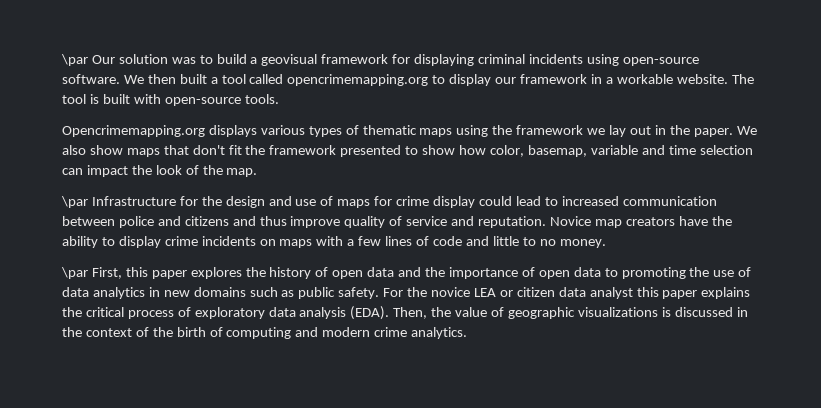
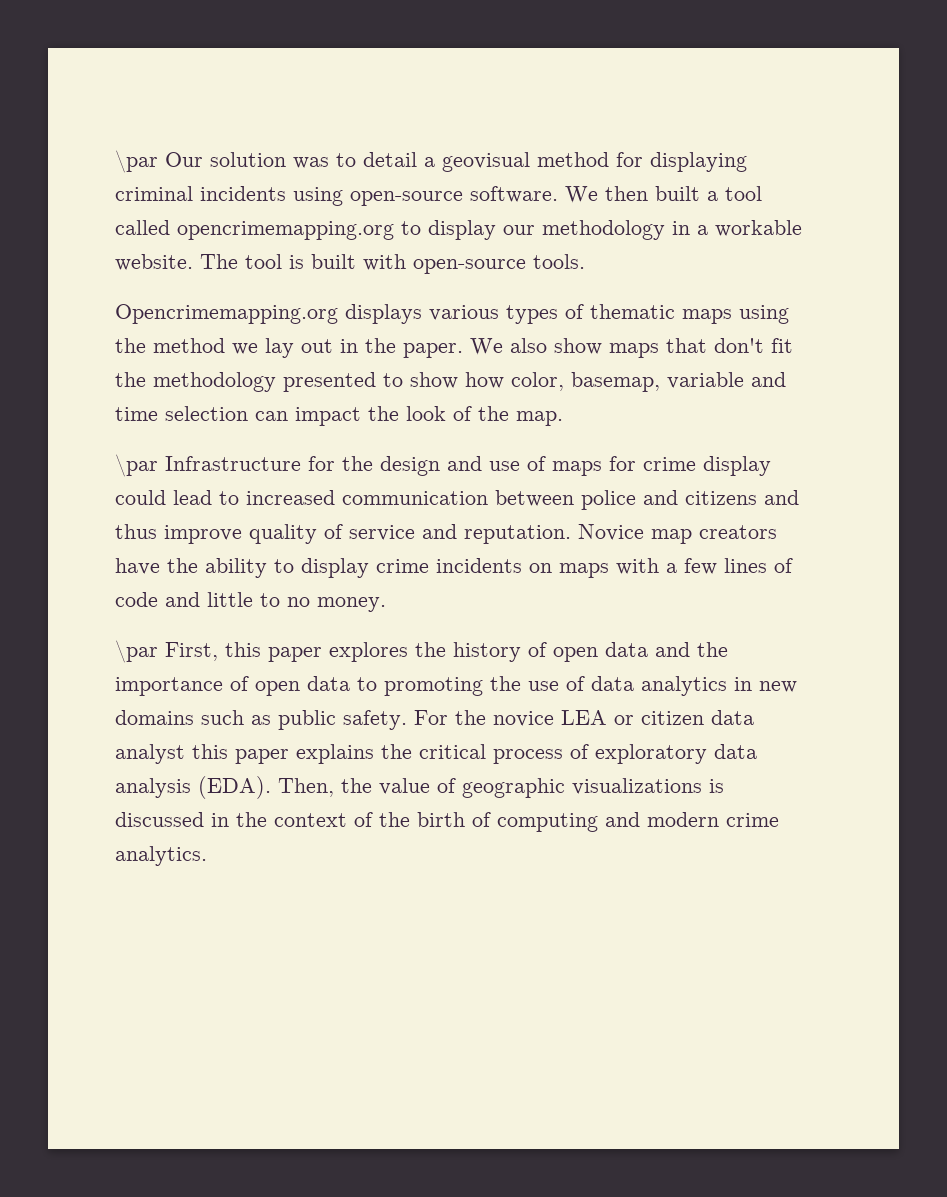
- \par Our solution was to build a geovisual framework for displaying criminal incidents using open-source software.
+ \par Our solution was to detail a geovisual method for displaying criminal incidents using open-source software.
- We then built a tool called opencrimemapping.org to display our framework in a workable website.
+ We then built a tool called opencrimemapping.org to display our methodology in a workable website.
- Opencrimemapping.org displays various types of thematic maps using the framework we lay out in the paper.
+ Opencrimemapping.org displays various types of thematic maps using the method we lay out in the paper.
- We also show maps that don't fit the framework presented to show how color, basemap, variable and time selection can impact the look of the map.
+ We also show maps that don't fit the methodology presented to show how color, basemap, variable and time selection can impact the look of the map.

